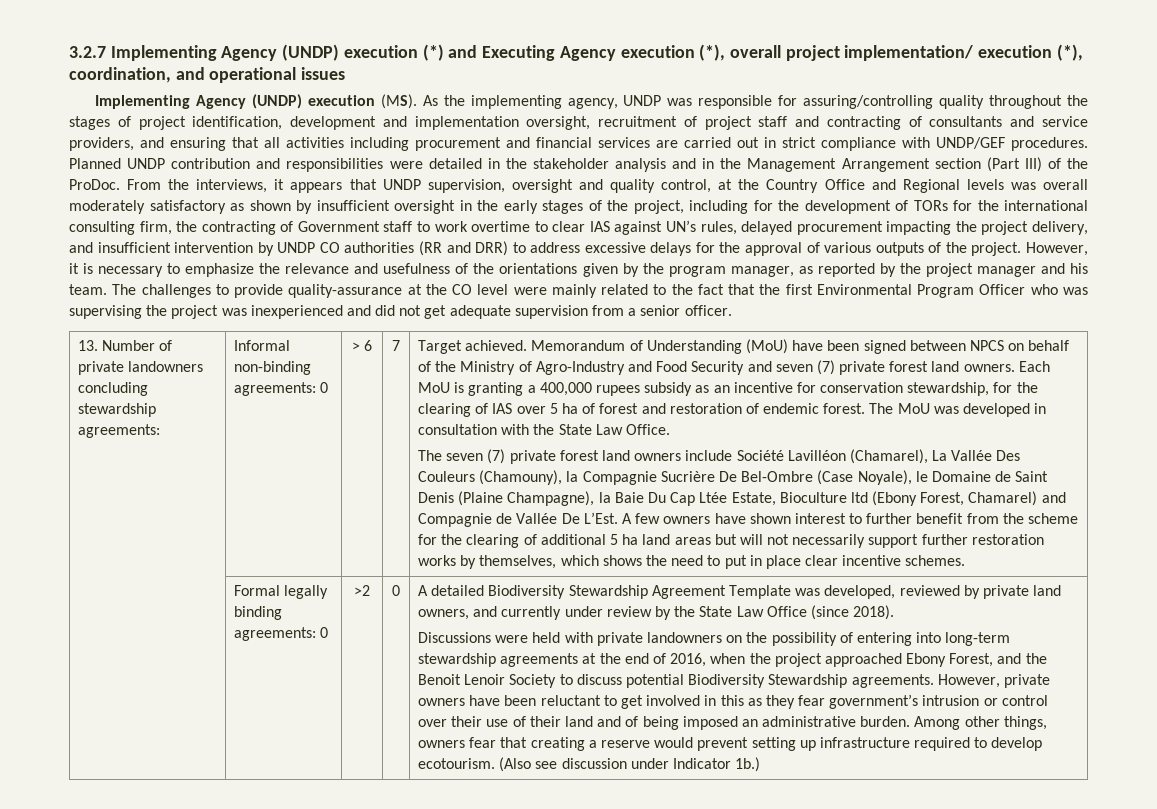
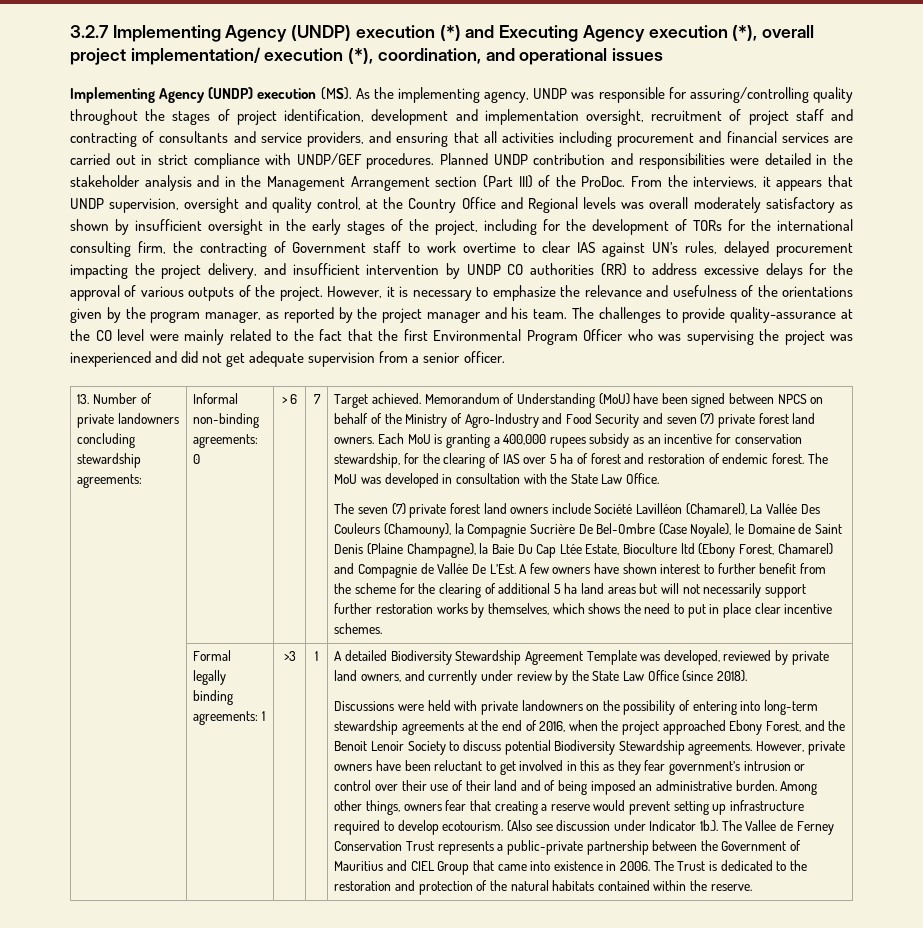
- From the interviews, it appears that UNDP supervision, oversight and quality control, at the Country Office and Regional levels was overall moderately satisfactory as shown by insufficient oversight in the early stages of the project, including for the development of TORs for the international consulting firm, the contracting of Government staff to work overtime to clear IAS against UN’s rules, delayed procurement impacting the project delivery, and insufficient intervention by UNDP CO authorities (RR and DRR) to address excessive delays for the approval of various outputs of the project.
+ From the interviews, it appears that UNDP supervision, oversight and quality control, at the Country Office and Regional levels was overall moderately satisfactory as shown by insufficient oversight in the early stages of the project, including for the development of TORs for the international consulting firm, the contracting of Government staff to work overtime to clear IAS against UN’s rules, delayed procurement impacting the project delivery, and insufficient intervention by UNDP CO authorities (RR) to address excessive delays for the approval of various outputs of the project.
- Formal legally binding agreements: 0 | >2 | 0
+ Formal legally binding agreements: 1 | >3 | 1
- (Also see discussion under Indicator 1b.)
+ (Also see discussion under Indicator 1b.). The Vallee de Ferney Conservation Trust represents a public-private partnership between the Government of Mauritius and CIEL Group that came into existence in 2006. The Trust is dedicated to the restoration and protection of the natural habitats contained within the reserve.

